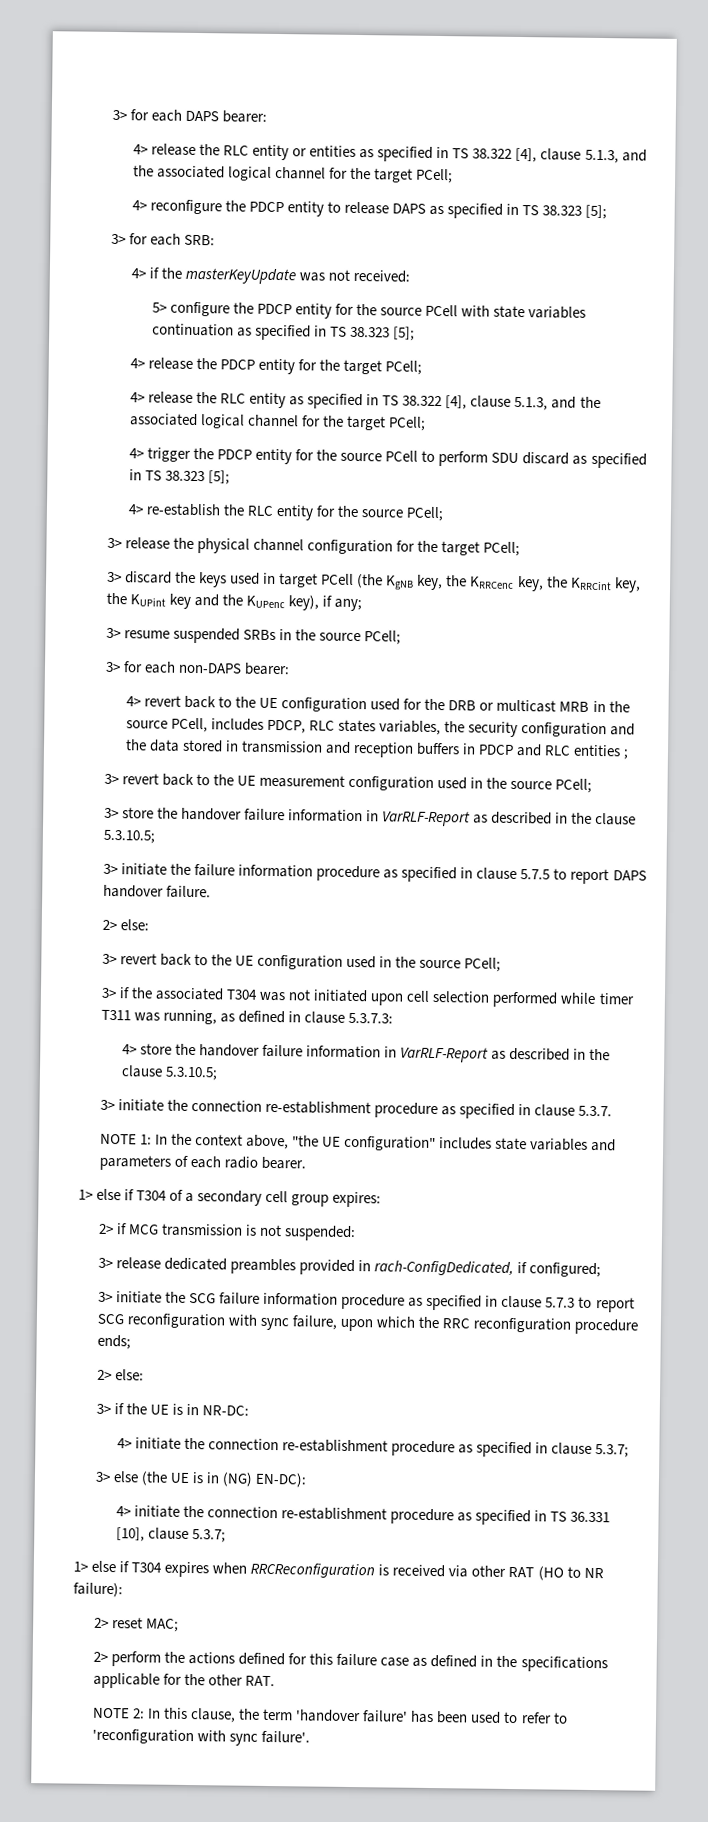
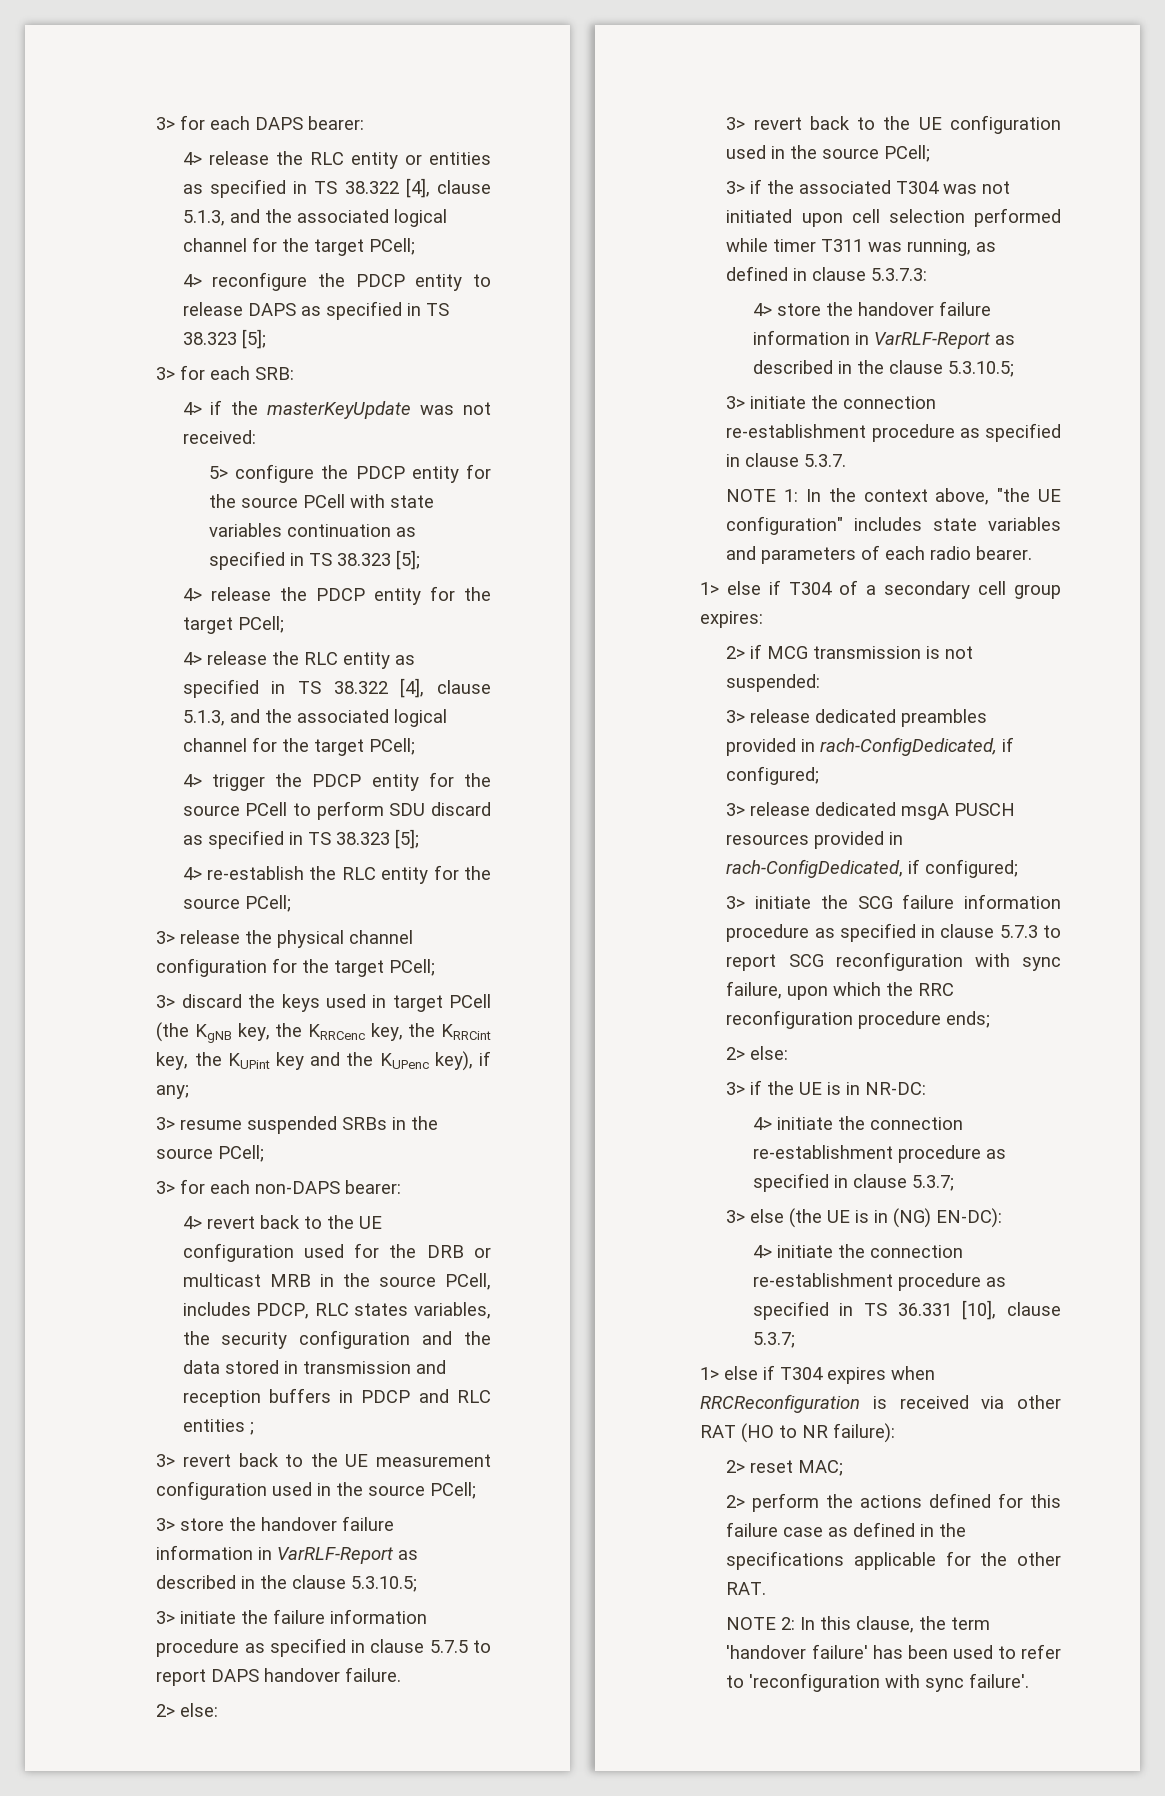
+ 3> release dedicated msgA PUSCH resources provided in rach-ConfigDedicated, if configured;

